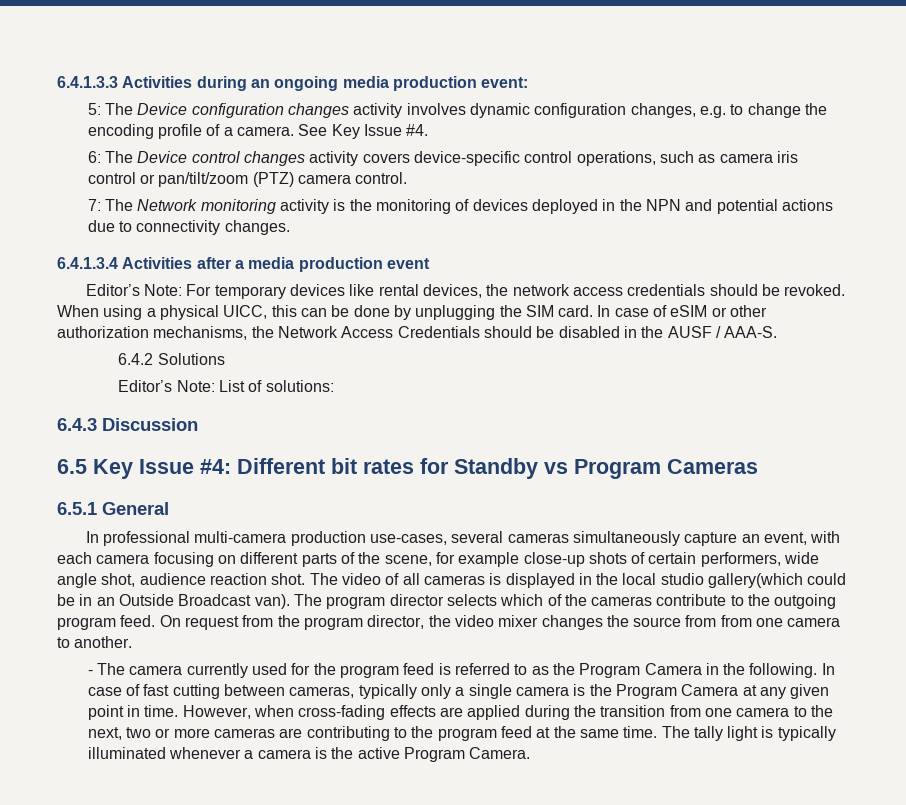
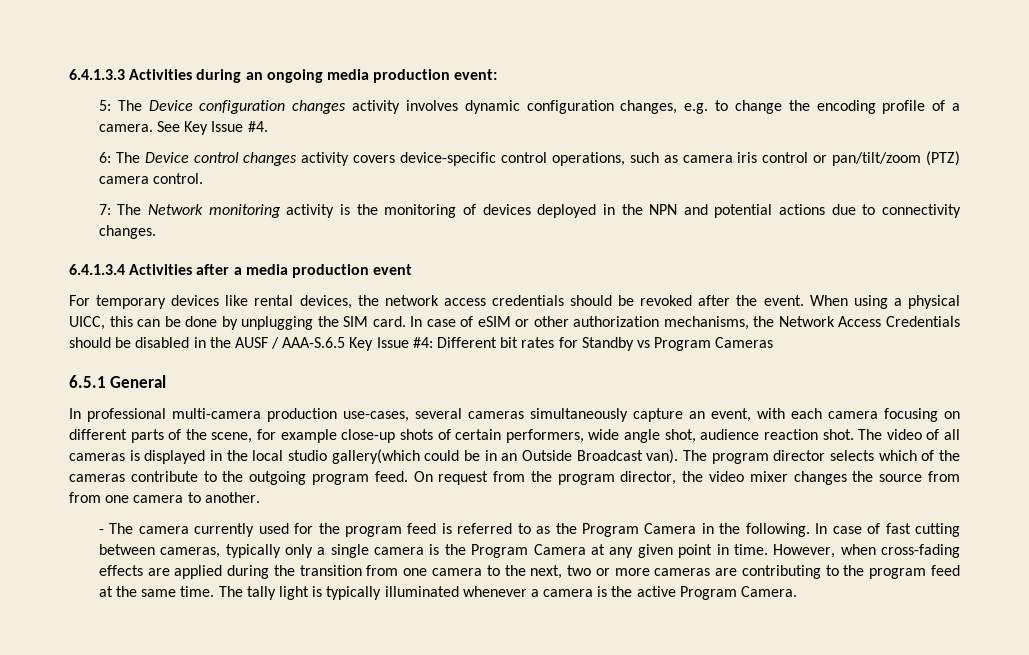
- Editor’s Note: For temporary devices like rental devices, the network access credentials should be revoked.
+ For temporary devices like rental devices, the network access credentials should be revoked after the event.
- In case of eSIM or other authorization mechanisms, the Network Access Credentials should be disabled in the AUSF / AAA-S.
- 6.4.2 Solutions
- Editor’s Note: List of solutions:
- 6.4.3 Discussion
- 6.5 Key Issue #4: Different bit rates for Standby vs Program Cameras
+ In case of eSIM or other authorization mechanisms, the Network Access Credentials should be disabled in the AUSF / AAA-S.6.5 Key Issue #4: Different bit rates for Standby vs Program Cameras

